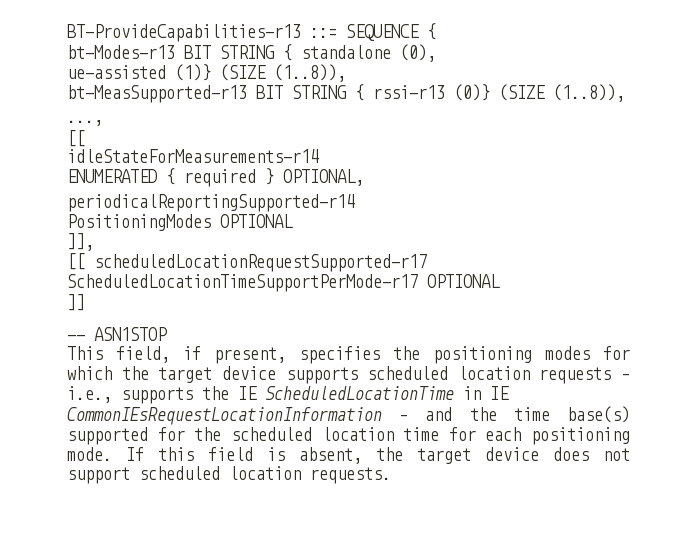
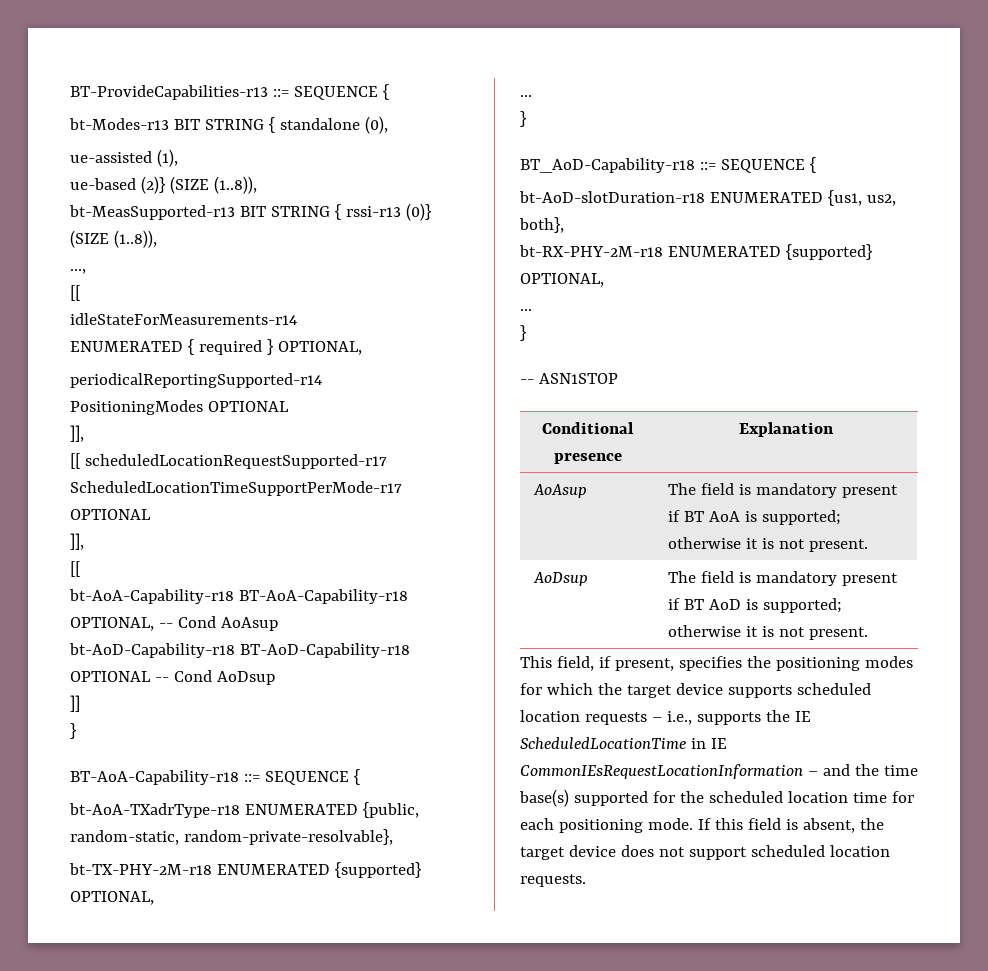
- ue-assisted (1)} (SIZE (1..8)),
+ ue-assisted (1),
+ ue-based (2)} (SIZE (1..8)),
  [[ scheduledLocationRequestSupported-r17 ScheduledLocationTimeSupportPerMode-r17 OPTIONAL
+ ]],
+ [[
+ bt-AoA-Capability-r18 BT-AoA-Capability-r18 OPTIONAL, -- Cond AoAsup
+ bt-AoD-Capability-r18 BT-AoD-Capability-r18 OPTIONAL -- Cond AoDsup
  ]]
+ }
+ BT-AoA-Capability-r18 ::= SEQUENCE {
+ bt-AoA-TXadrType-r18 ENUMERATED {public, random-static, random-private-resolvable},
+ bt-TX-PHY-2M-r18 ENUMERATED {supported} OPTIONAL,
+ ...
+ }
+ BT_AoD-Capability-r18 ::= SEQUENCE {
+ bt-AoD-slotDuration-r18 ENUMERATED {us1, us2, both},
+ bt-RX-PHY-2M-r18 ENUMERATED {supported} OPTIONAL,
+ ...
+ }
  -- ASN1STOP
+ Conditional presence | Explanation
+ AoAsup | The field is mandatory present if BT AoA is supported; otherwise it is not present.
+ AoDsup | The field is mandatory present if BT AoD is supported; otherwise it is not present.

